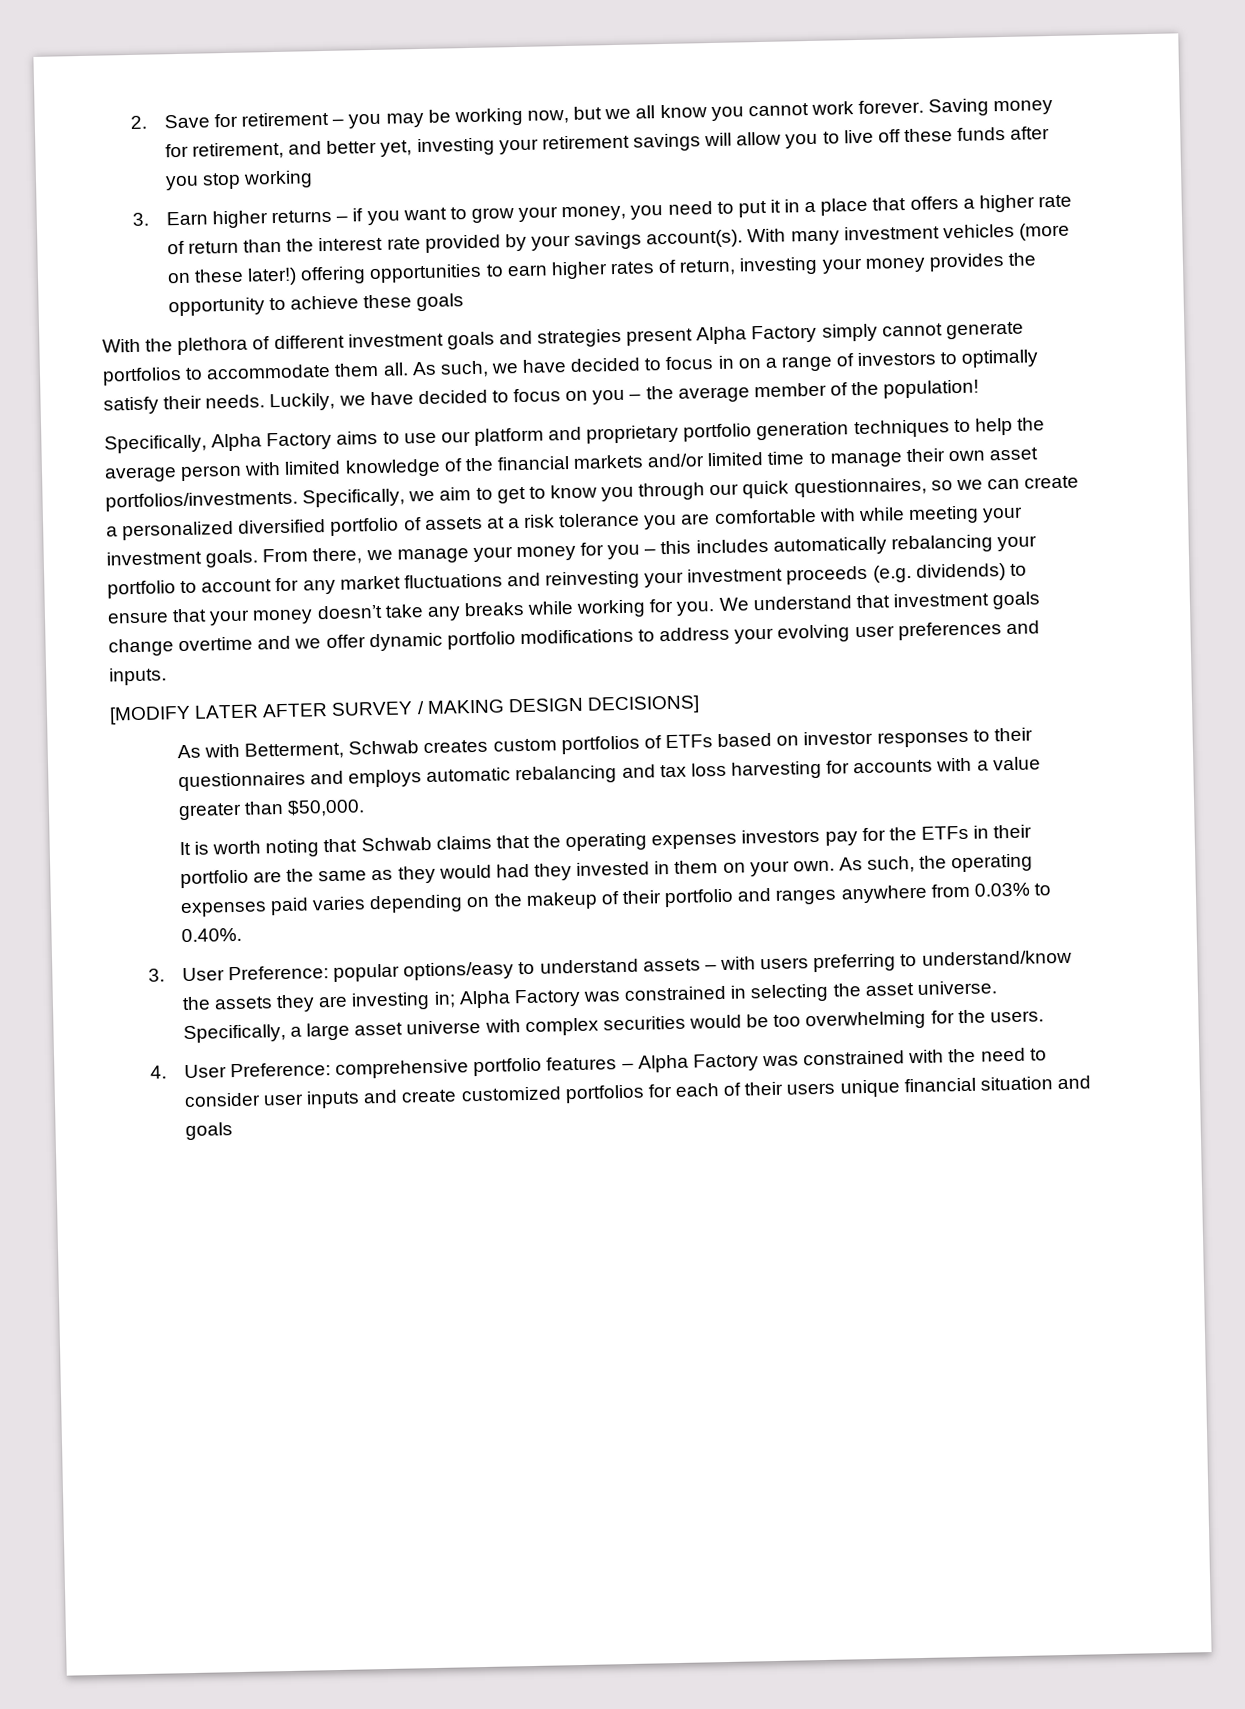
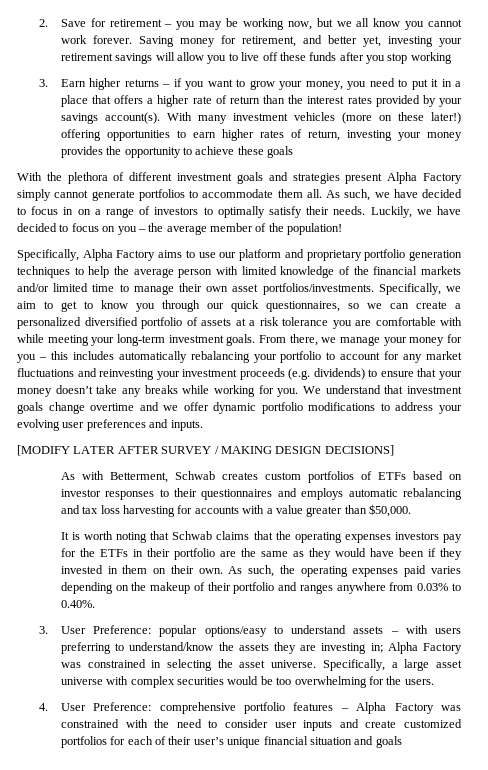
- 3. Earn higher returns – if you want to grow your money, you need to put it in a place that offers a higher rate of return than the interest rate provided by your savings account(s).
+ 3. Earn higher returns – if you want to grow your money, you need to put it in a place that offers a higher rate of return than the interest rates provided by your savings account(s).
- Specifically, we aim to get to know you through our quick questionnaires, so we can create a personalized diversified portfolio of assets at a risk tolerance you are comfortable with while meeting your investment goals.
+ Specifically, we aim to get to know you through our quick questionnaires, so we can create a personalized diversified portfolio of assets at a risk tolerance you are comfortable with while meeting your long-term investment goals.
- It is worth noting that Schwab claims that the operating expenses investors pay for the ETFs in their portfolio are the same as they would had they invested in them on your own.
+ It is worth noting that Schwab claims that the operating expenses investors pay for the ETFs in their portfolio are the same as they would have been if they invested in them on their own.
- 4. User Preference: comprehensive portfolio features – Alpha Factory was constrained with the need to consider user inputs and create customized portfolios for each of their users unique financial situation and goals
+ 4. User Preference: comprehensive portfolio features – Alpha Factory was constrained with the need to consider user inputs and create customized portfolios for each of their user’s unique financial situation and goals

